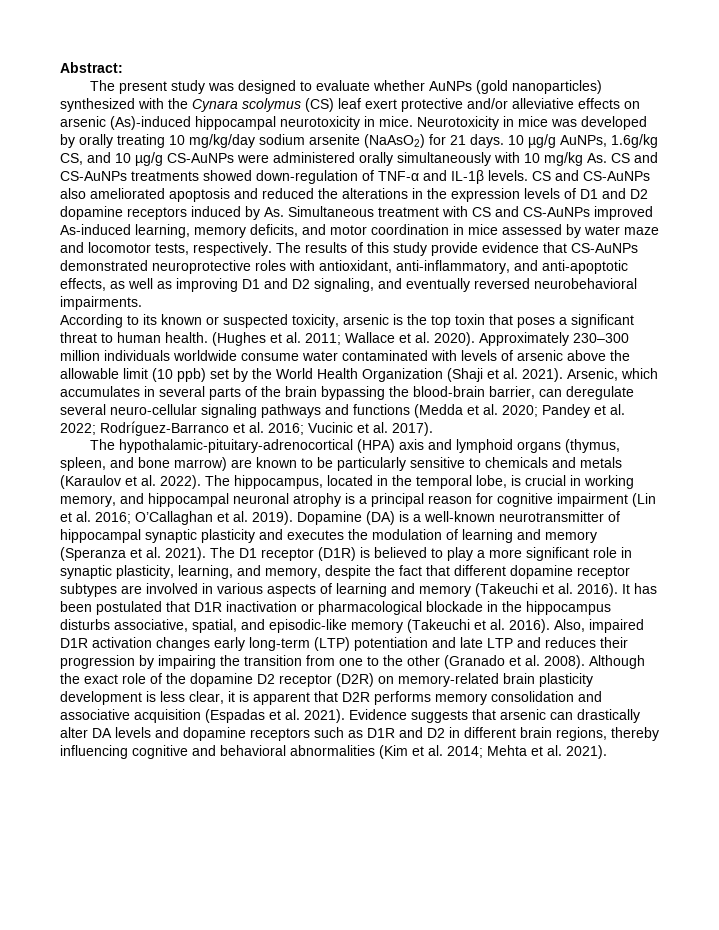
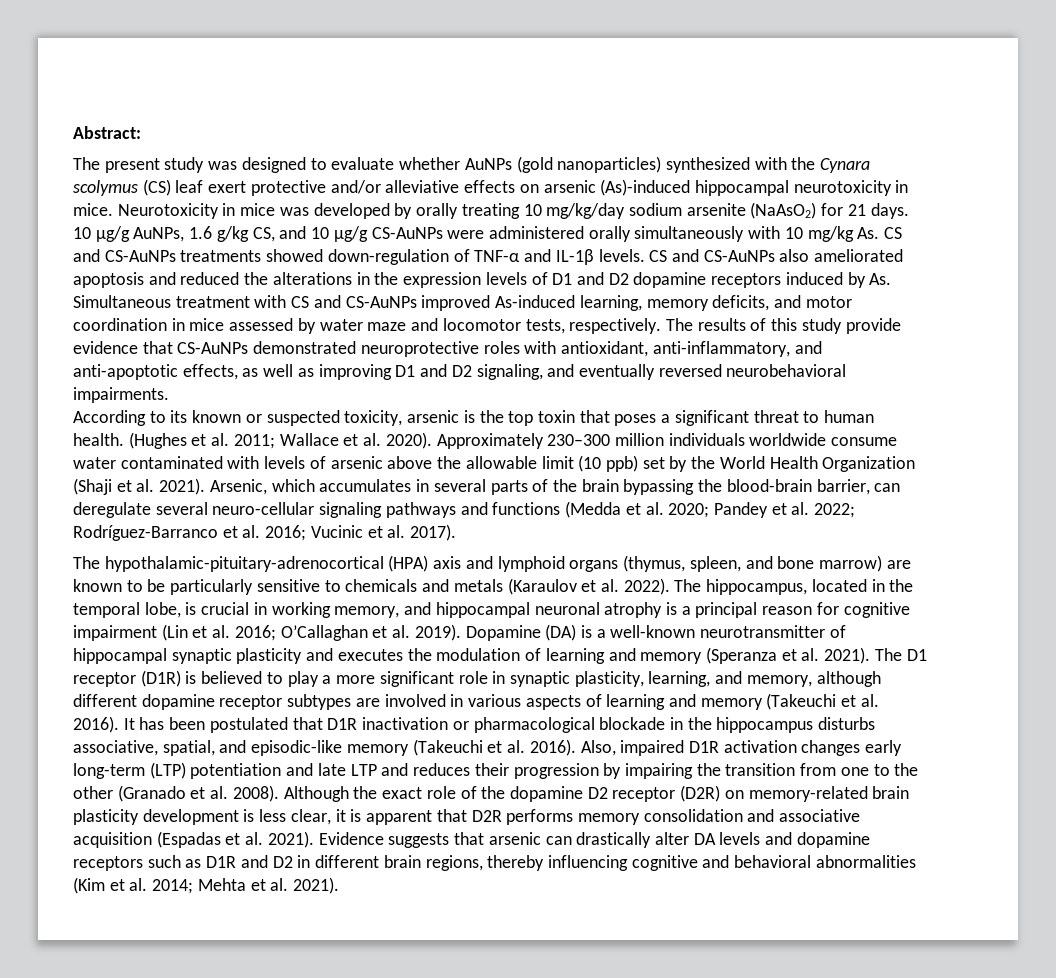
- 10 µg/g AuNPs, 1.6g/kg CS, and 10 µg/g CS-AuNPs were administered orally simultaneously with 10 mg/kg As. CS and CS-AuNPs treatments showed down-regulation of TNF-α and IL-1β levels.
+ 10 µg/g AuNPs, 1.6 g/kg CS, and 10 µg/g CS-AuNPs were administered orally simultaneously with 10 mg/kg As. CS and CS-AuNPs treatments showed down-regulation of TNF-α and IL-1β levels.
- The D1 receptor (D1R) is believed to play a more significant role in synaptic plasticity, learning, and memory, despite the fact that different dopamine receptor subtypes are involved in various aspects of learning and memory (Takeuchi et al. 2016).
+ The D1 receptor (D1R) is believed to play a more significant role in synaptic plasticity, learning, and memory, although different dopamine receptor subtypes are involved in various aspects of learning and memory (Takeuchi et al. 2016).

